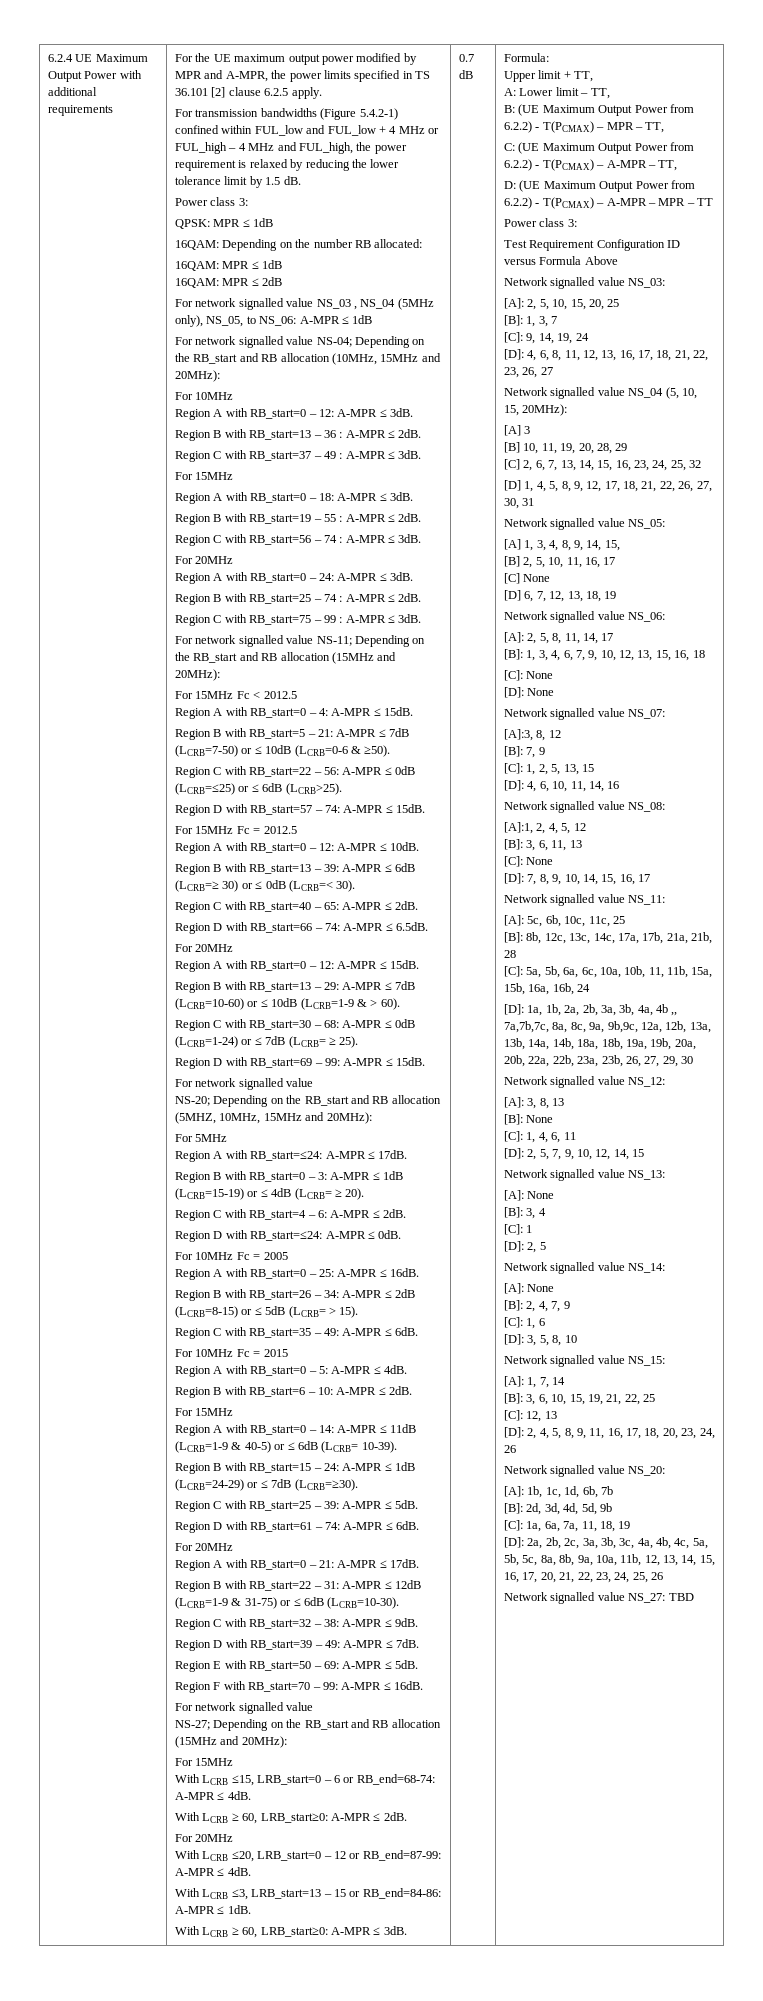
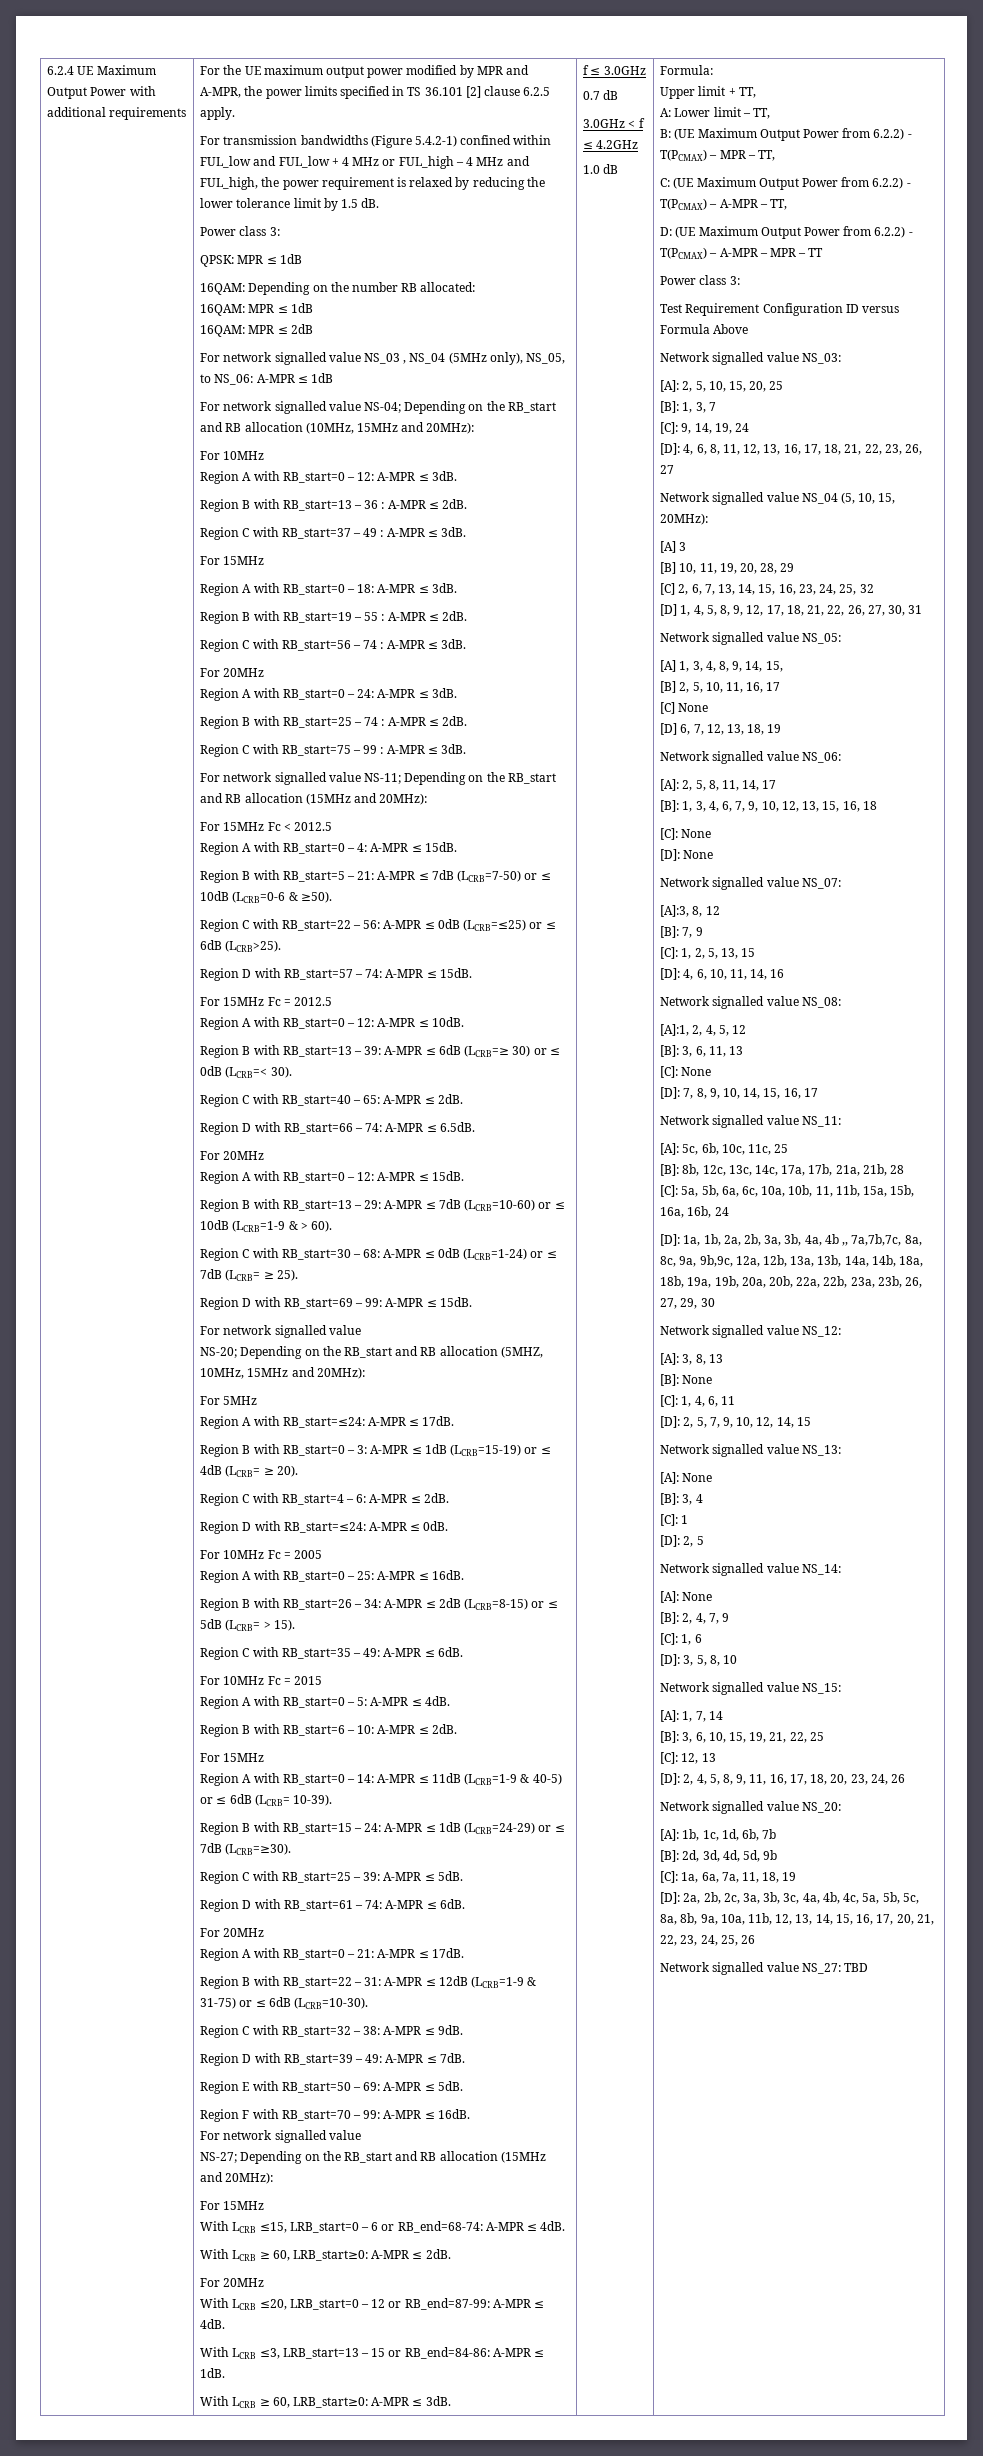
+ f ≤ 3.0GHz
+ 3.0GHz < f ≤ 4.2GHz
+ 1.0 dB

